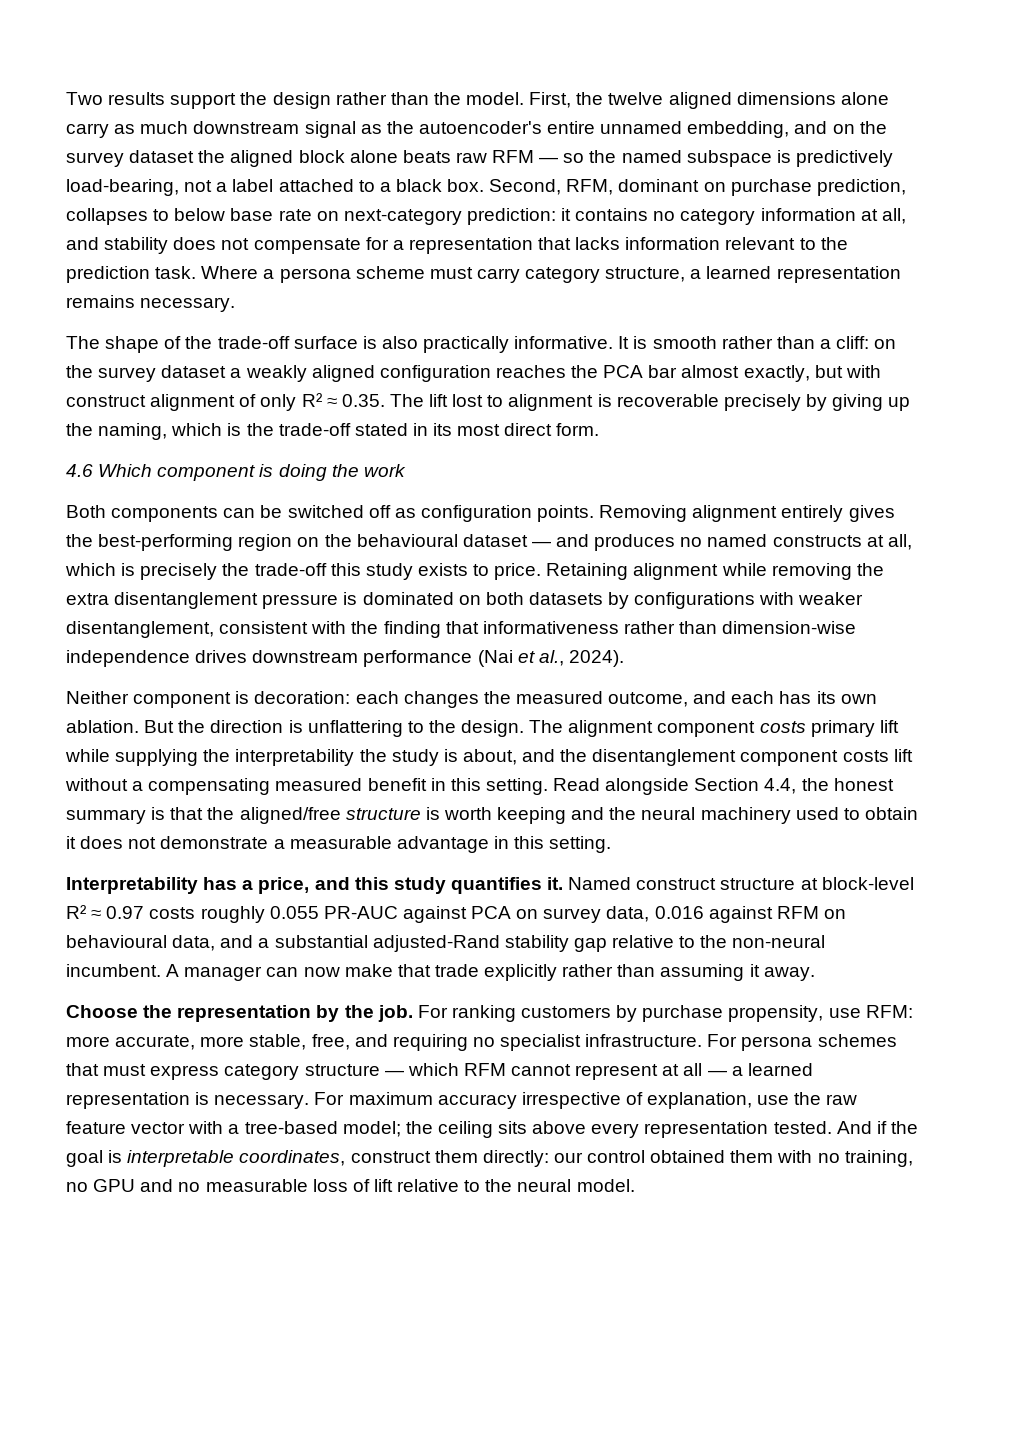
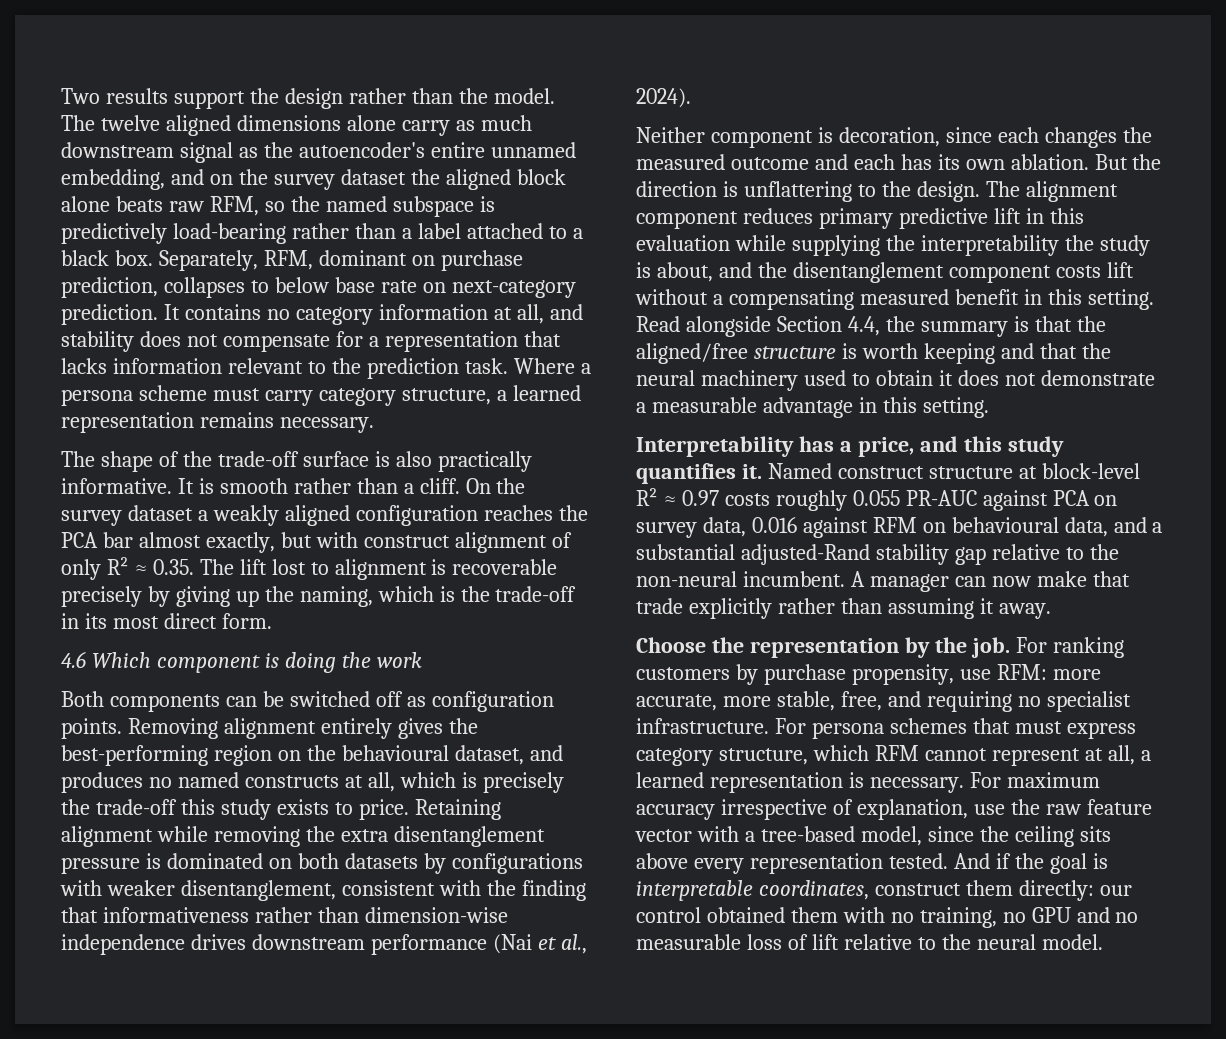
- First, the twelve aligned dimensions alone carry as much downstream signal as the autoencoder's entire unnamed embedding, and on the survey dataset the aligned block alone beats raw RFM — so the named subspace is predictively load-bearing, not a label attached to a black box.
+ The twelve aligned dimensions alone carry as much downstream signal as the autoencoder's entire unnamed embedding, and on the survey dataset the aligned block alone beats raw RFM, so the named subspace is predictively load-bearing rather than a label attached to a black box.
- Second, RFM, dominant on purchase prediction, collapses to below base rate on next-category prediction: it contains no category information at all, and stability does not compensate for a representation that lacks information relevant to the prediction task.
+ Separately, RFM, dominant on purchase prediction, collapses to below base rate on next-category prediction. It contains no category information at all, and stability does not compensate for a representation that lacks information relevant to the prediction task.
- It is smooth rather than a cliff: on the survey dataset a weakly aligned configuration reaches the PCA bar almost exactly, but with construct alignment of only R² ≈ 0.35. The lift lost to alignment is recoverable precisely by giving up the naming, which is the trade-off stated in its most direct form.
+ It is smooth rather than a cliff. On the survey dataset a weakly aligned configuration reaches the PCA bar almost exactly, but with construct alignment of only R² ≈ 0.35. The lift lost to alignment is recoverable precisely by giving up the naming, which is the trade-off in its most direct form.
- Removing alignment entirely gives the best-performing region on the behavioural dataset — and produces no named constructs at all, which is precisely the trade-off this study exists to price.
+ Removing alignment entirely gives the best-performing region on the behavioural dataset, and produces no named constructs at all, which is precisely the trade-off this study exists to price.
- Neither component is decoration: each changes the measured outcome, and each has its own ablation.
+ Neither component is decoration, since each changes the measured outcome and each has its own ablation.
- The alignment component costs primary lift while supplying the interpretability the study is about, and the disentanglement component costs lift without a compensating measured benefit in this setting.
+ The alignment component reduces primary predictive lift in this evaluation while supplying the interpretability the study is about, and the disentanglement component costs lift without a compensating measured benefit in this setting.
- Read alongside Section 4.4, the honest summary is that the aligned/free structure is worth keeping and the neural machinery used to obtain it does not demonstrate a measurable advantage in this setting.
+ Read alongside Section 4.4, the summary is that the aligned/free structure is worth keeping and that the neural machinery used to obtain it does not demonstrate a measurable advantage in this setting.
- For persona schemes that must express category structure — which RFM cannot represent at all — a learned representation is necessary.
+ For persona schemes that must express category structure, which RFM cannot represent at all, a learned representation is necessary.
- For maximum accuracy irrespective of explanation, use the raw feature vector with a tree-based model; the ceiling sits above every representation tested.
+ For maximum accuracy irrespective of explanation, use the raw feature vector with a tree-based model, since the ceiling sits above every representation tested.

